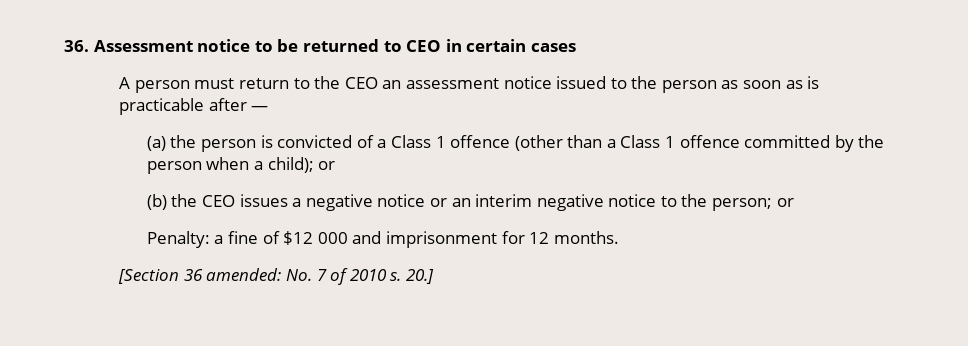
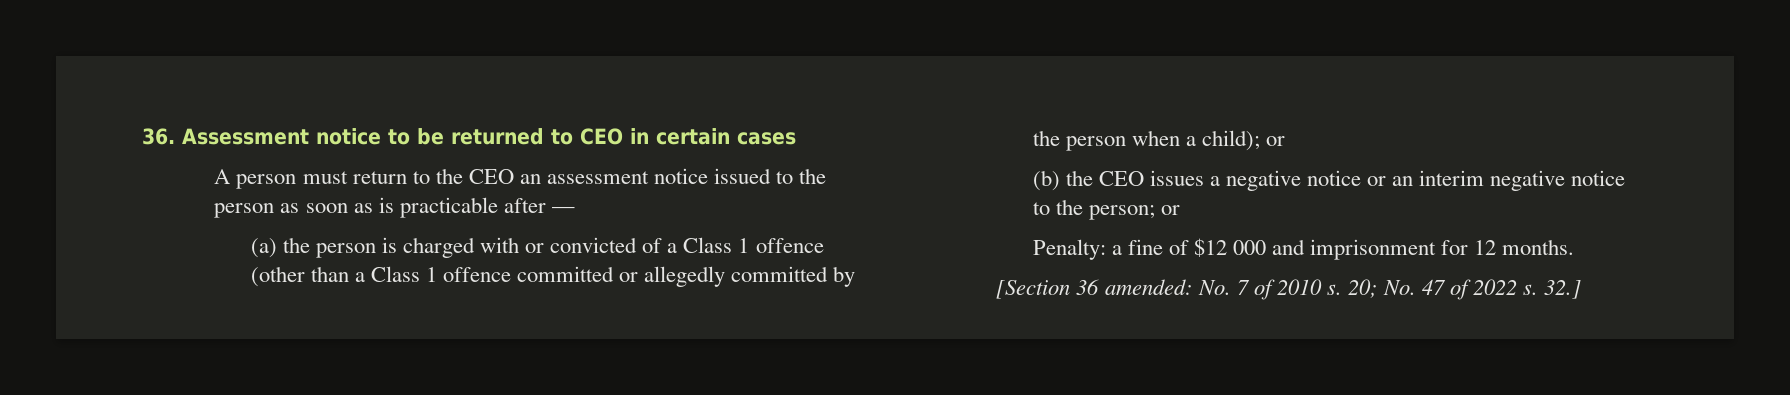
- (a) the person is convicted of a Class 1 offence (other than a Class 1 offence committed by the person when a child); or
+ (a) the person is charged with or convicted of a Class 1 offence (other than a Class 1 offence committed or allegedly committed by the person when a child); or
- 20.]
+ 20; No. 47 of 2022 s. 32.]

